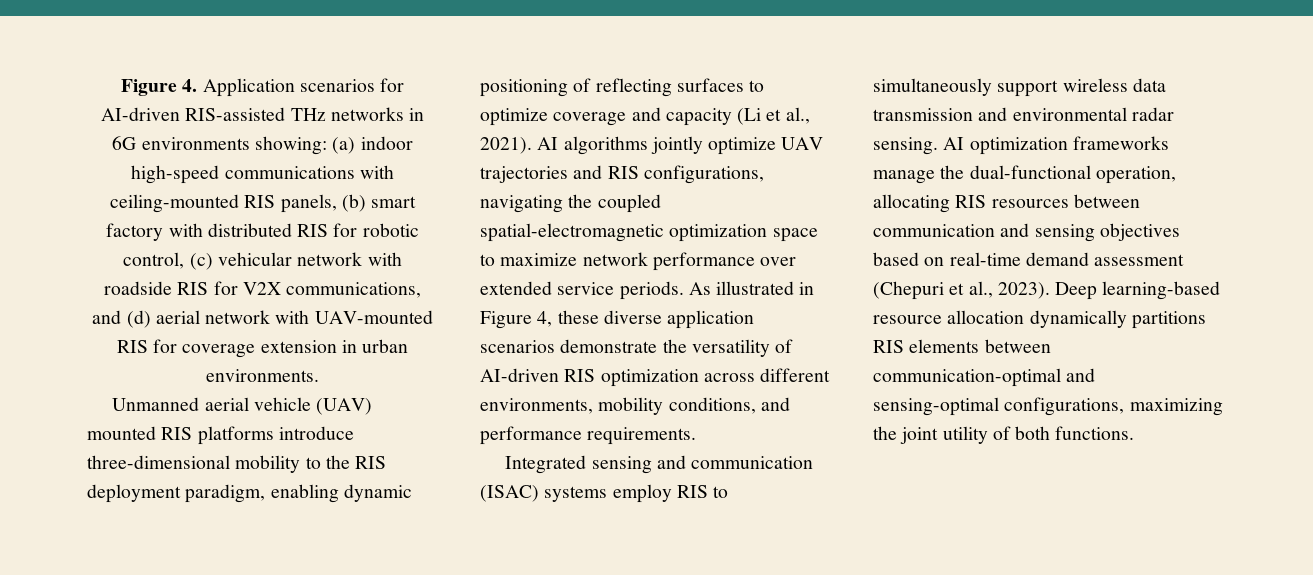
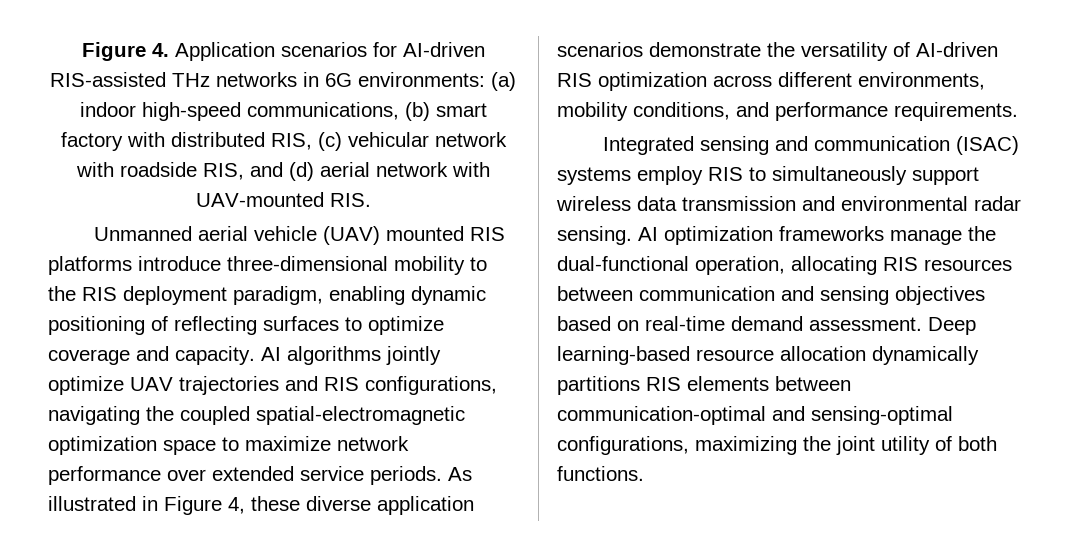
- Figure 4. Application scenarios for AI-driven RIS-assisted THz networks in 6G environments showing: (a) indoor high-speed communications with ceiling-mounted RIS panels, (b) smart factory with distributed RIS for robotic control, (c) vehicular network with roadside RIS for V2X communications, and (d) aerial network with UAV-mounted RIS for coverage extension in urban environments.
+ Figure 4. Application scenarios for AI-driven RIS-assisted THz networks in 6G environments: (a) indoor high-speed communications, (b) smart factory with distributed RIS, (c) vehicular network with roadside RIS, and (d) aerial network with UAV-mounted RIS.
- Unmanned aerial vehicle (UAV) mounted RIS platforms introduce three-dimensional mobility to the RIS deployment paradigm, enabling dynamic positioning of reflecting surfaces to optimize coverage and capacity (Li et al., 2021).
+ Unmanned aerial vehicle (UAV) mounted RIS platforms introduce three-dimensional mobility to the RIS deployment paradigm, enabling dynamic positioning of reflecting surfaces to optimize coverage and capacity.
- AI optimization frameworks manage the dual-functional operation, allocating RIS resources between communication and sensing objectives based on real-time demand assessment (Chepuri et al., 2023).
+ AI optimization frameworks manage the dual-functional operation, allocating RIS resources between communication and sensing objectives based on real-time demand assessment.

